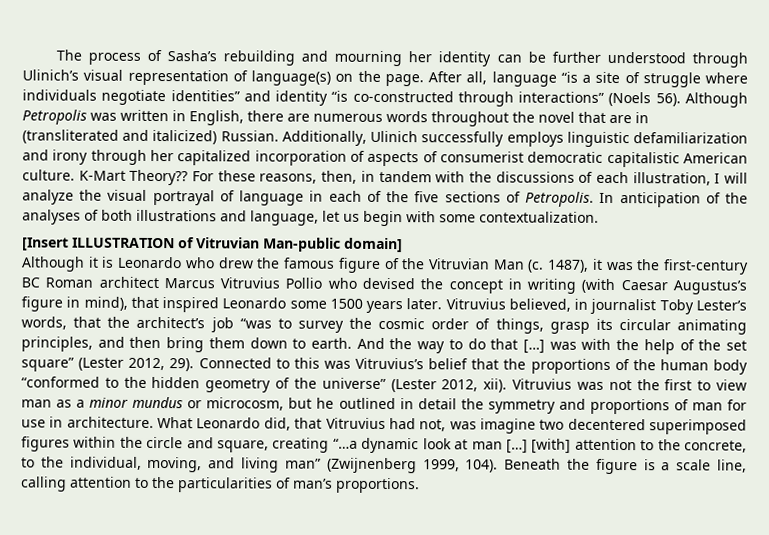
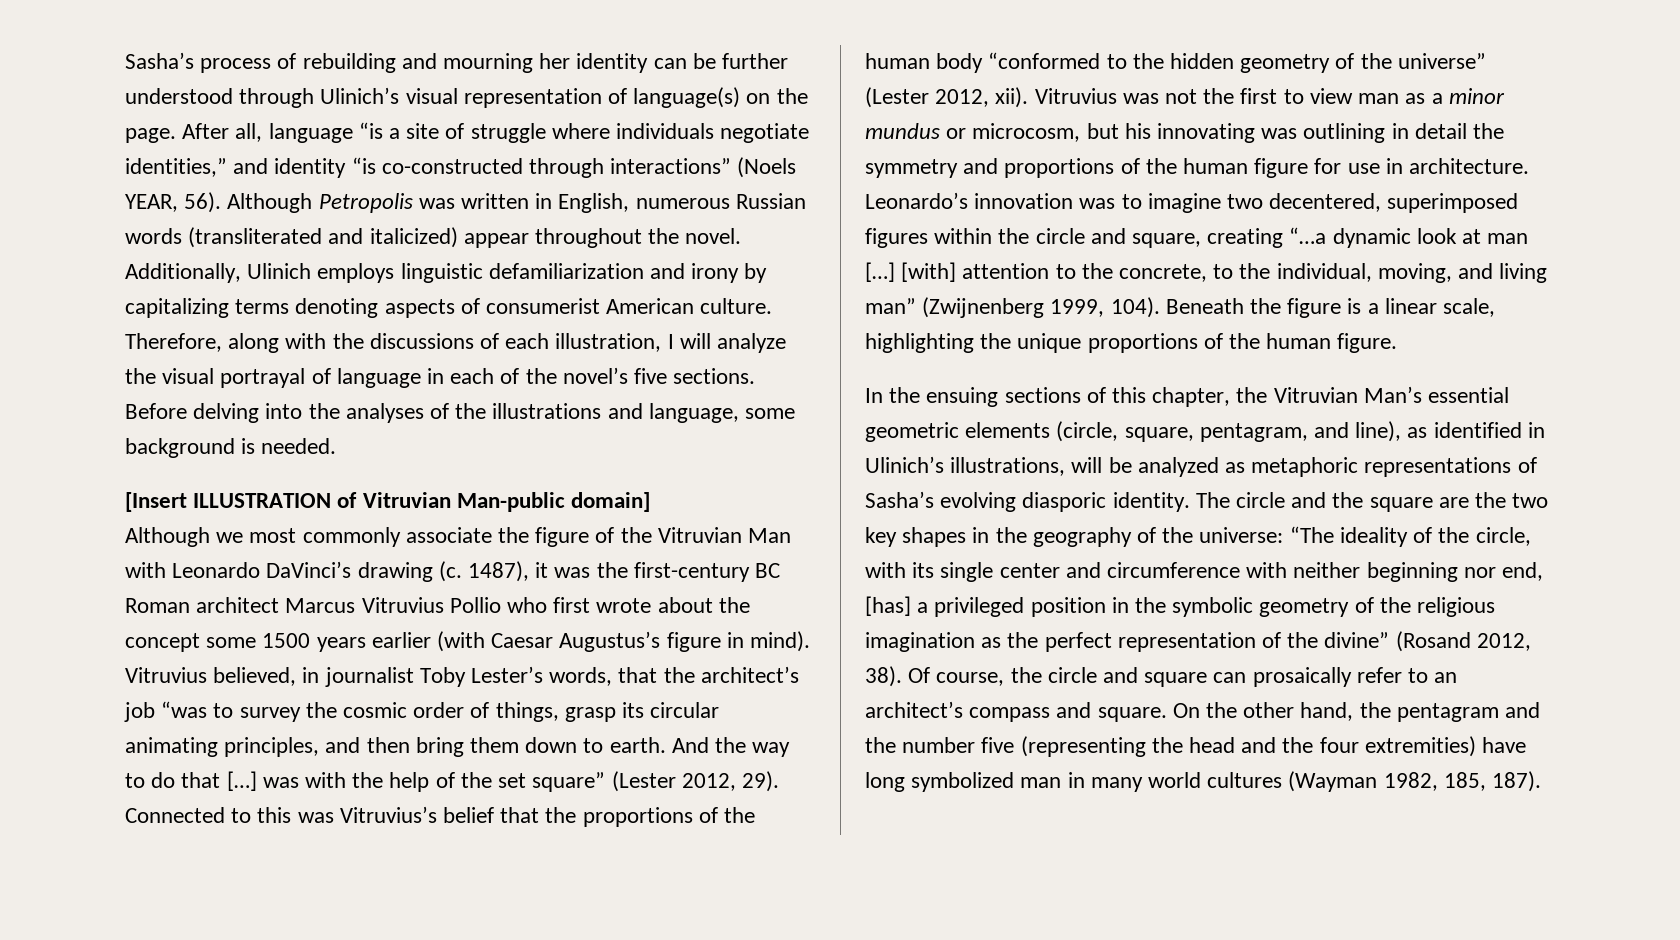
- The process of Sasha’s rebuilding and mourning her identity can be further understood through Ulinich’s visual representation of language(s) on the page.
+ Sasha’s process of rebuilding and mourning her identity can be further understood through Ulinich’s visual representation of language(s) on the page.
- After all, language “is a site of struggle where individuals negotiate identities” and identity “is co-constructed through interactions” (Noels 56).
+ After all, language “is a site of struggle where individuals negotiate identities,” and identity “is co-constructed through interactions” (Noels YEAR, 56).
- Although Petropolis was written in English, there are numerous words throughout the novel that are in (transliterated and italicized) Russian.
+ Although Petropolis was written in English, numerous Russian words (transliterated and italicized) appear throughout the novel.
- Additionally, Ulinich successfully employs linguistic defamiliarization and irony through her capitalized incorporation of aspects of consumerist democratic capitalistic American culture. K-Mart Theory?? For these reasons, then, in tandem with the discussions of each illustration, I will analyze the visual portrayal of language in each of the five sections of Petropolis. In anticipation of the analyses of both illustrations and language, let us begin with some contextualization.
+ Additionally, Ulinich employs linguistic defamiliarization and irony by capitalizing terms denoting aspects of consumerist American culture. Therefore, along with the discussions of each illustration, I will analyze the visual portrayal of language in each of the novel’s five sections. Before delving into the analyses of the illustrations and language, some background is needed.
- Although it is Leonardo who drew the famous figure of the Vitruvian Man (c.
+ Although we most commonly associate the figure of the Vitruvian Man with Leonardo DaVinci’s drawing (c.
- 1487), it was the first-century BC Roman architect Marcus Vitruvius Pollio who devised the concept in writing (with Caesar Augustus’s figure in mind), that inspired Leonardo some 1500 years later.
+ 1487), it was the first-century BC Roman architect Marcus Vitruvius Pollio who first wrote about the concept some 1500 years earlier (with Caesar Augustus’s figure in mind).
- Vitruvius was not the first to view man as a minor mundus or microcosm, but he outlined in detail the symmetry and proportions of man for use in architecture.
+ Vitruvius was not the first to view man as a minor mundus or microcosm, but his innovating was outlining in detail the symmetry and proportions of the human figure for use in architecture.
- What Leonardo did, that Vitruvius had not, was imagine two decentered superimposed figures within the circle and square, creating “…a dynamic look at man […]
+ Leonardo’s innovation was to imagine two decentered, superimposed figures within the circle and square, creating “…a dynamic look at man […]
- Beneath the figure is a scale line, calling attention to the particularities of man’s proportions.
+ Beneath the figure is a linear scale, highlighting the unique proportions of the human figure.
+ In the ensuing sections of this chapter, the Vitruvian Man’s essential geometric elements (circle, square, pentagram, and line), as identified in Ulinich’s illustrations, will be analyzed as metaphoric representations of Sasha’s evolving diasporic identity. The circle and the square are the two key shapes in the geography of the universe: “The ideality of the circle, with its single center and circumference with neither beginning nor end, [has] a privileged position in the symbolic geometry of the religious imagination as the perfect representation of the divine” (Rosand 2012, 38). Of course, the circle and square can prosaically refer to an architect’s compass and square. On the other hand, the pentagram and the number five (representing the head and the four extremities) have long symbolized man in many world cultures (Wayman 1982, 185, 187).

